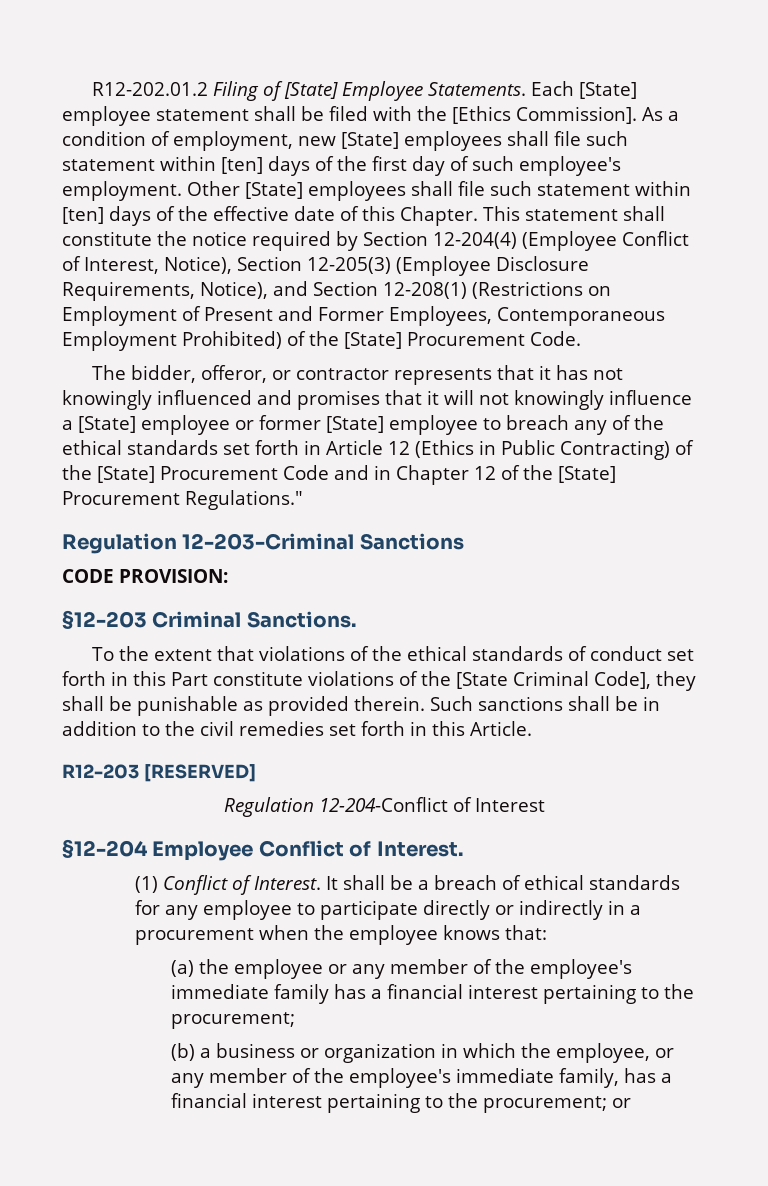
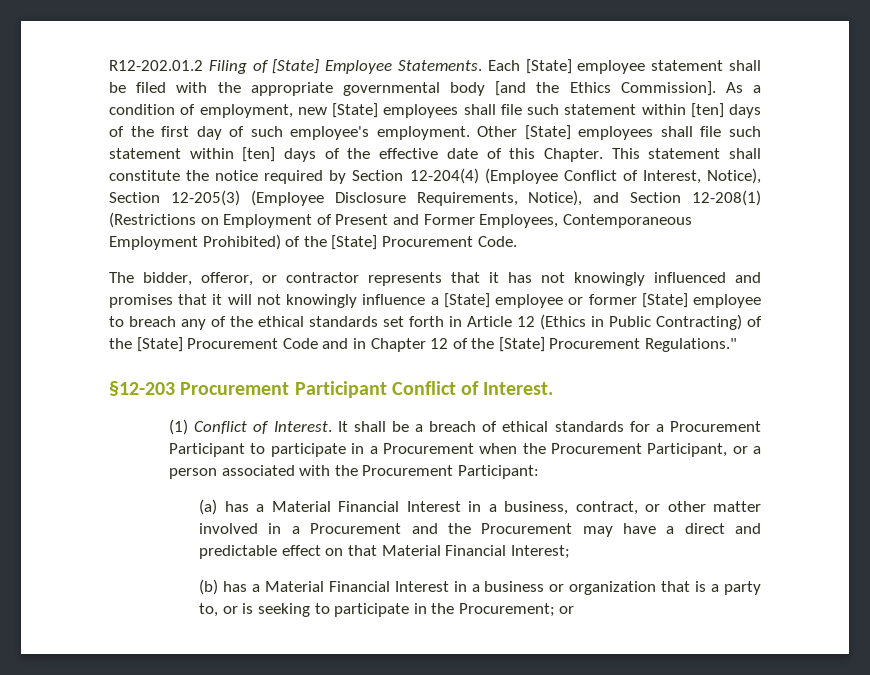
- Each [State] employee statement shall be filed with the [Ethics Commission].
+ Each [State] employee statement shall be filed with the appropriate governmental body [and the Ethics Commission].
- Regulation 12-203-Criminal Sanctions
- CODE PROVISION:
- §12-203 Criminal Sanctions.
- To the extent that violations of the ethical standards of conduct set forth in this Part constitute violations of the [State Criminal Code], they shall be punishable as provided therein. Such sanctions shall be in addition to the civil remedies set forth in this Article.
- R12-203 [RESERVED]
- Regulation 12-204-Conflict of Interest
- §12-204 Employee Conflict of Interest.
+ §12-203 Procurement Participant Conflict of Interest.
- It shall be a breach of ethical standards for any employee to participate directly or indirectly in a procurement when the employee knows that:
- (a) the employee or any member of the employee's immediate family has a financial interest pertaining to the procurement;
- (b) a business or organization in which the employee, or any member of the employee's immediate family, has a financial interest pertaining to the procurement; or
+ It shall be a breach of ethical standards for a Procurement Participant to participate in a Procurement when the Procurement Participant, or a person associated with the Procurement Participant:
+ (a) has a Material Financial Interest in a business, contract, or other matter involved in a Procurement and the Procurement may have a direct and predictable effect on that Material Financial Interest;
+ (b) has a Material Financial Interest in a business or organization that is a party to, or is seeking to participate in the Procurement; or

